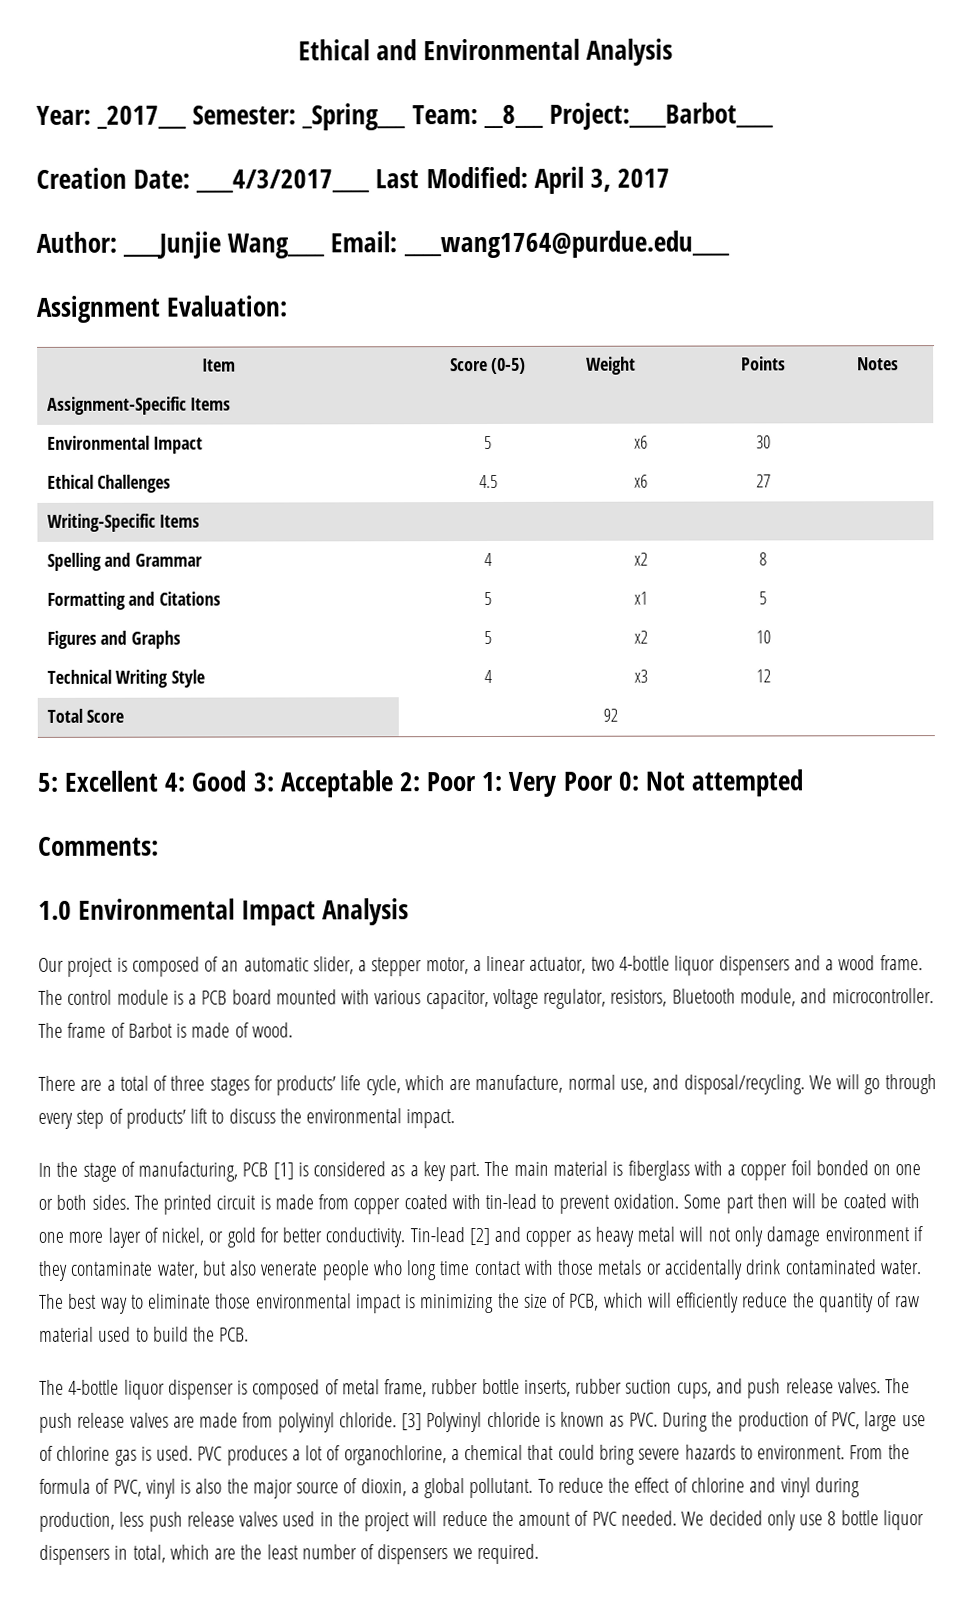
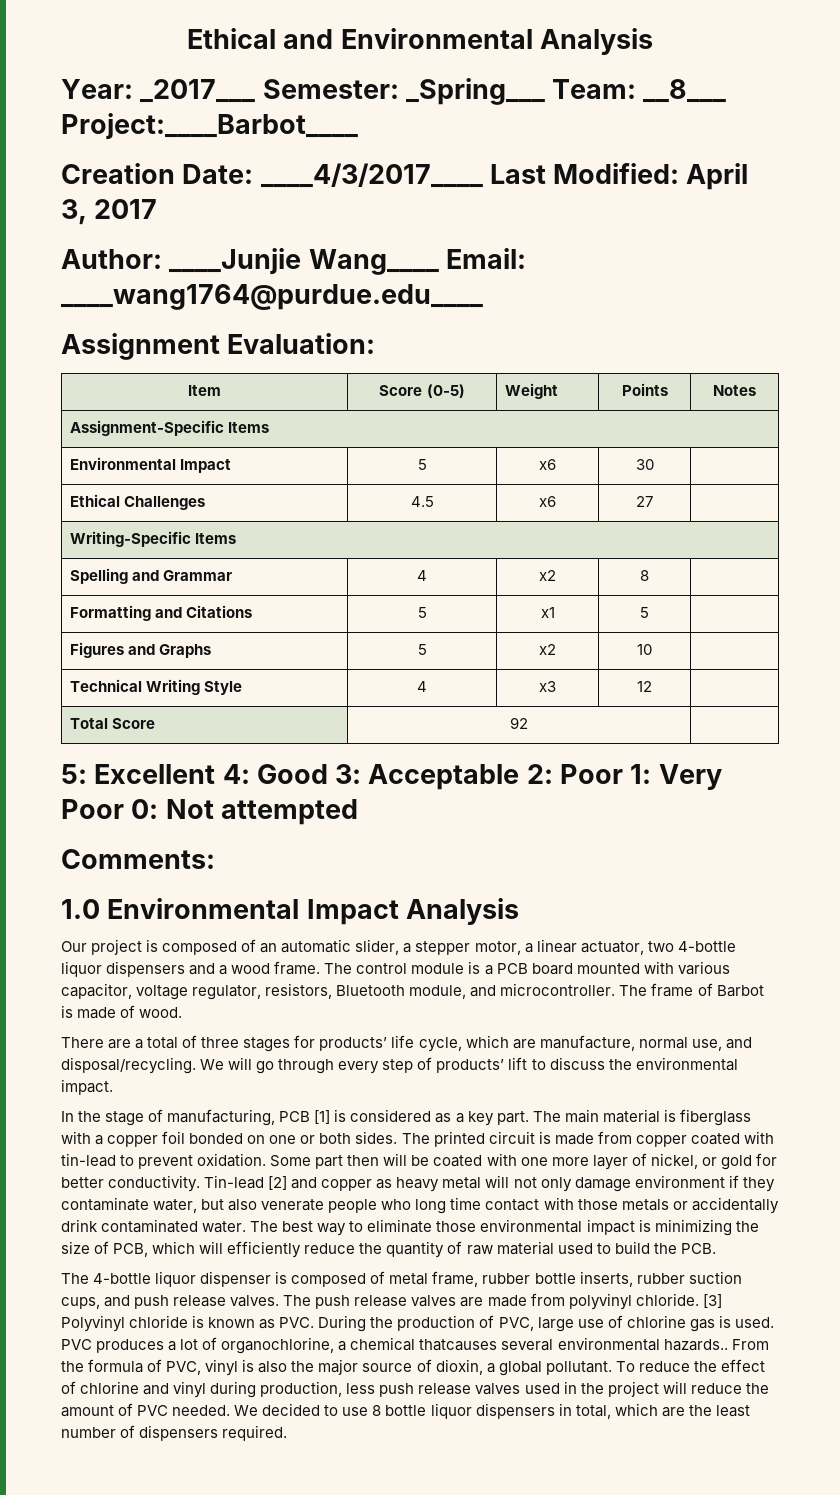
- PVC produces a lot of organochlorine, a chemical that could bring severe hazards to environment.
+ PVC produces a lot of organochlorine, a chemical thatcauses several environmental hazards..
- We decided only use 8 bottle liquor dispensers in total, which are the least number of dispensers we required.
+ We decided to use 8 bottle liquor dispensers in total, which are the least number of dispensers required.

